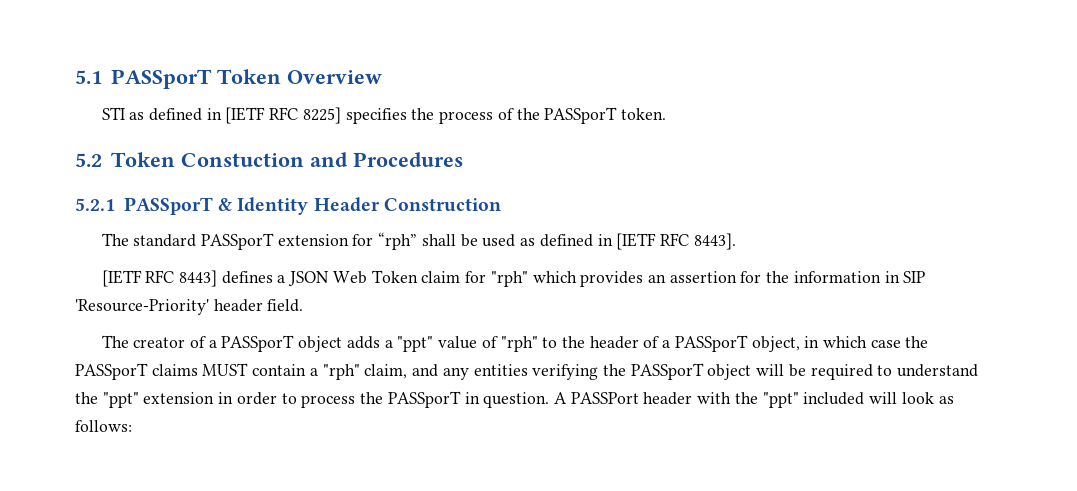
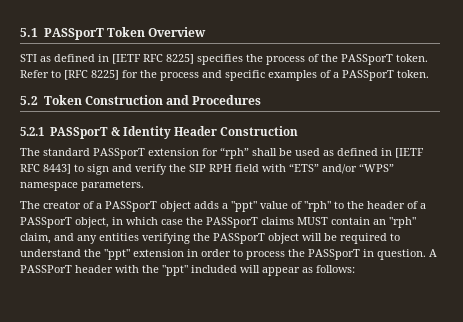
+ Refer to [RFC 8225] for the process and specific examples of a PASSporT token.
- 5.2 Token Constuction and Procedures
+ 5.2 Token Construction and Procedures
- The standard PASSporT extension for “rph” shall be used as defined in [IETF RFC 8443].
- [IETF RFC 8443] defines a JSON Web Token claim for "rph" which provides an assertion for the information in SIP 'Resource-Priority' header field.
+ The standard PASSporT extension for “rph” shall be used as defined in [IETF RFC 8443] to sign and verify the SIP RPH field with “ETS” and/or “WPS” namespace parameters.
- The creator of a PASSporT object adds a "ppt" value of "rph" to the header of a PASSporT object, in which case the PASSporT claims MUST contain a "rph" claim, and any entities verifying the PASSporT object will be required to understand the "ppt" extension in order to process the PASSporT in question.
+ The creator of a PASSporT object adds a "ppt" value of "rph" to the header of a PASSporT object, in which case the PASSporT claims MUST contain an "rph" claim, and any entities verifying the PASSporT object will be required to understand the "ppt" extension in order to process the PASSporT in question.
- A PASSPort header with the "ppt" included will look as follows:
+ A PASSPorT header with the "ppt" included will appear as follows:

